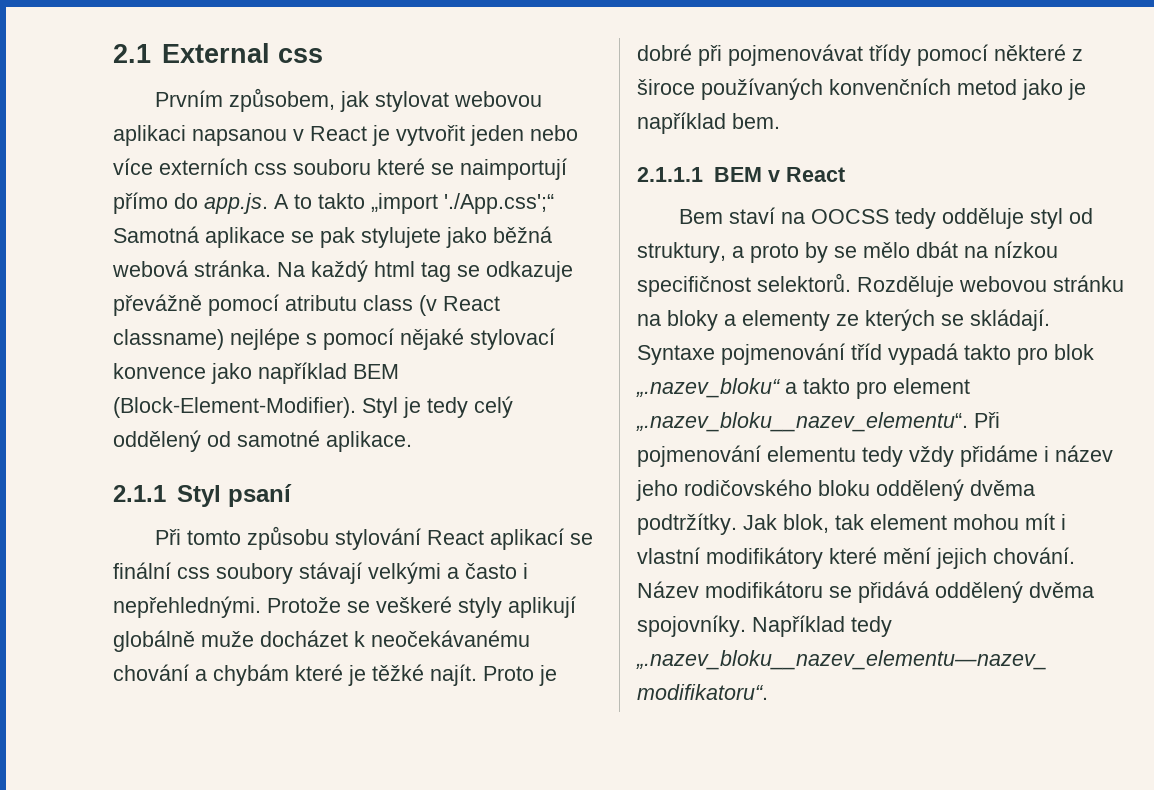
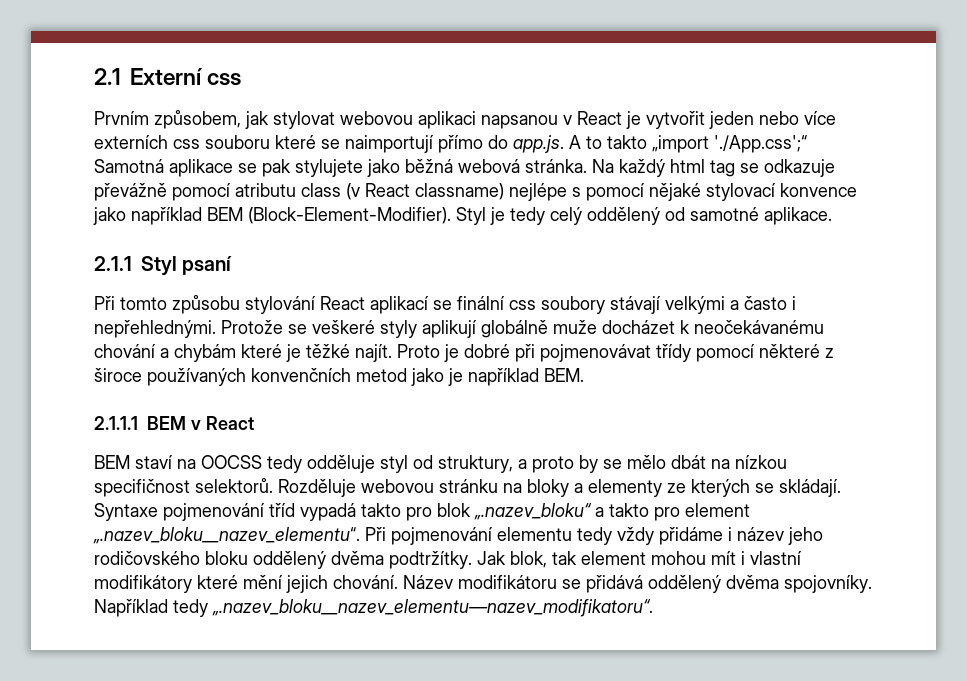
- 2.1 External css
+ 2.1 Externí css
- Proto je dobré při pojmenovávat třídy pomocí některé z široce používaných konvenčních metod jako je například bem.
+ Proto je dobré při pojmenovávat třídy pomocí některé z široce používaných konvenčních metod jako je například BEM.
- Bem staví na OOCSS tedy odděluje styl od struktury, a proto by se mělo dbát na nízkou specifičnost selektorů.
+ BEM staví na OOCSS tedy odděluje styl od struktury, a proto by se mělo dbát na nízkou specifičnost selektorů.

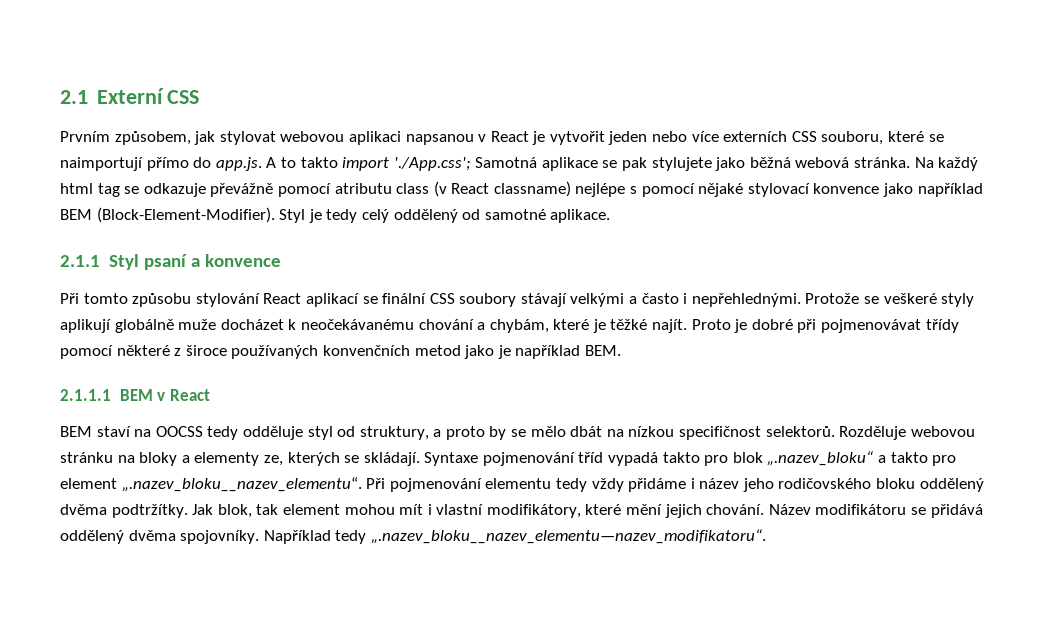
- 2.1 Externí css
+ 2.1 Externí CSS
- Prvním způsobem, jak stylovat webovou aplikaci napsanou v React je vytvořit jeden nebo více externích css souboru které se naimportují přímo do app.js. A to takto „import './App.css';“ Samotná aplikace se pak stylujete jako běžná webová stránka.
+ Prvním způsobem, jak stylovat webovou aplikaci napsanou v React je vytvořit jeden nebo více externích CSS souboru, které se naimportují přímo do app.js. A to takto import './App.css'; Samotná aplikace se pak stylujete jako běžná webová stránka.
- 2.1.1 Styl psaní
+ 2.1.1 Styl psaní a konvence
- Při tomto způsobu stylování React aplikací se finální css soubory stávají velkými a často i nepřehlednými.
+ Při tomto způsobu stylování React aplikací se finální CSS soubory stávají velkými a často i nepřehlednými.
- Protože se veškeré styly aplikují globálně muže docházet k neočekávanému chování a chybám které je těžké najít.
+ Protože se veškeré styly aplikují globálně muže docházet k neočekávanému chování a chybám, které je těžké najít.
- Rozděluje webovou stránku na bloky a elementy ze kterých se skládají.
+ Rozděluje webovou stránku na bloky a elementy ze, kterých se skládají.
- Jak blok, tak element mohou mít i vlastní modifikátory které mění jejich chování.
+ Jak blok, tak element mohou mít i vlastní modifikátory, které mění jejich chování.

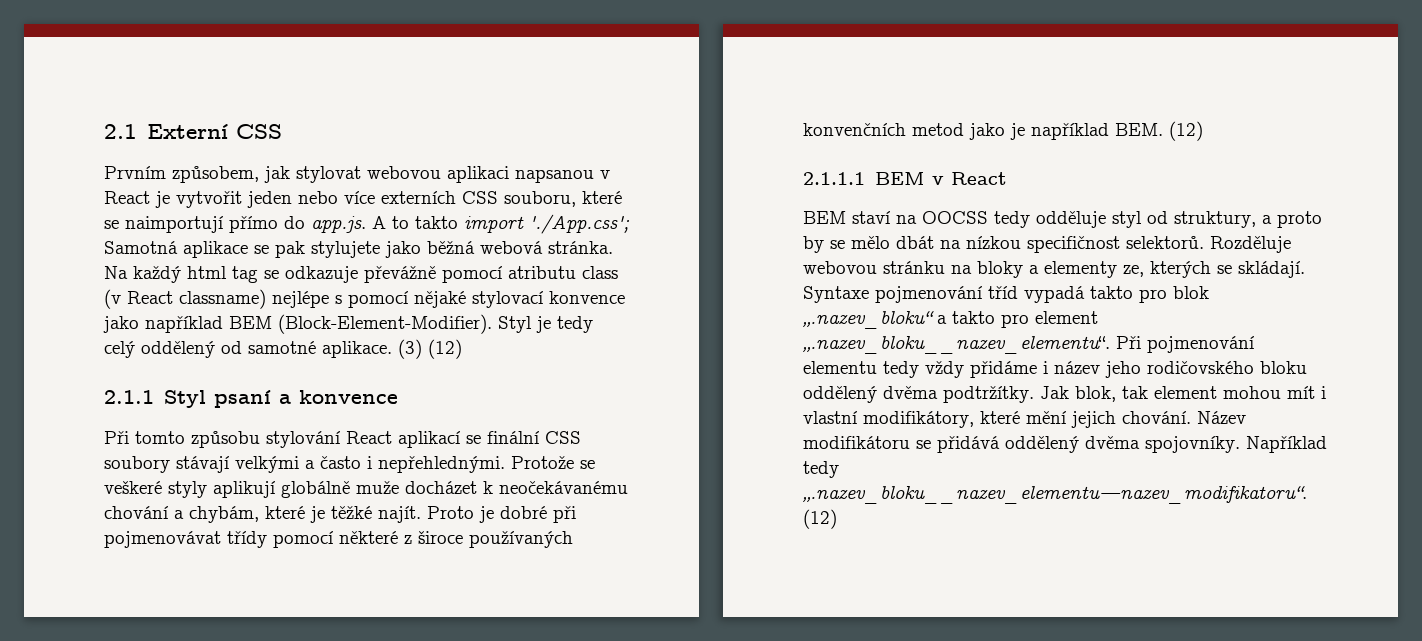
+ (3) (12)
- Proto je dobré při pojmenovávat třídy pomocí některé z široce používaných konvenčních metod jako je například BEM.
+ Proto je dobré při pojmenovávat třídy pomocí některé z široce používaných konvenčních metod jako je například BEM. (12)
- Například tedy „.nazev_bloku__nazev_elementu—nazev_modifikatoru“.
+ Například tedy „.nazev_bloku__nazev_elementu—nazev_modifikatoru“. (12)

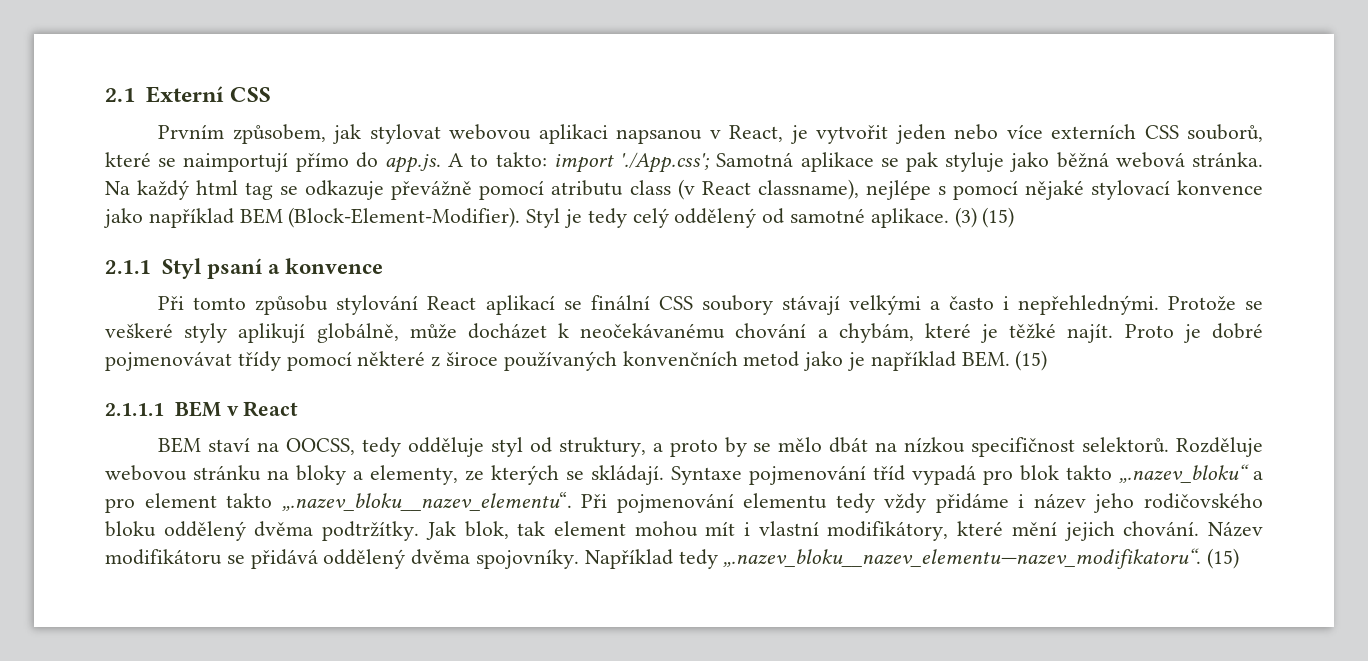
- Prvním způsobem, jak stylovat webovou aplikaci napsanou v React je vytvořit jeden nebo více externích CSS souboru, které se naimportují přímo do app.js. A to takto import './App.css'; Samotná aplikace se pak stylujete jako běžná webová stránka.
+ Prvním způsobem, jak stylovat webovou aplikaci napsanou v React, je vytvořit jeden nebo více externích CSS souborů, které se naimportují přímo do app.js. A to takto: import './App.css'; Samotná aplikace se pak styluje jako běžná webová stránka.
- Na každý html tag se odkazuje převážně pomocí atributu class (v React classname) nejlépe s pomocí nějaké stylovací konvence jako například BEM (Block-Element-Modifier).
+ Na každý html tag se odkazuje převážně pomocí atributu class (v React classname), nejlépe s pomocí nějaké stylovací konvence jako například BEM (Block-Element-Modifier).
- (3) (12)
+ (3) (15)
- Protože se veškeré styly aplikují globálně muže docházet k neočekávanému chování a chybám, které je těžké najít.
+ Protože se veškeré styly aplikují globálně, může docházet k neočekávanému chování a chybám, které je těžké najít.
- Proto je dobré při pojmenovávat třídy pomocí některé z široce používaných konvenčních metod jako je například BEM. (12)
+ Proto je dobré pojmenovávat třídy pomocí některé z široce používaných konvenčních metod jako je například BEM. (15)
- BEM staví na OOCSS tedy odděluje styl od struktury, a proto by se mělo dbát na nízkou specifičnost selektorů.
+ BEM staví na OOCSS, tedy odděluje styl od struktury, a proto by se mělo dbát na nízkou specifičnost selektorů.
- Rozděluje webovou stránku na bloky a elementy ze, kterých se skládají.
+ Rozděluje webovou stránku na bloky a elementy, ze kterých se skládají.
- Syntaxe pojmenování tříd vypadá takto pro blok „.nazev_bloku“ a takto pro element „.nazev_bloku__nazev_elementu“. Při pojmenování elementu tedy vždy přidáme i název jeho rodičovského bloku oddělený dvěma podtržítky.
+ Syntaxe pojmenování tříd vypadá pro blok takto „.nazev_bloku“ a pro element takto „.nazev_bloku__nazev_elementu“. Při pojmenování elementu tedy vždy přidáme i název jeho rodičovského bloku oddělený dvěma podtržítky.
- Například tedy „.nazev_bloku__nazev_elementu—nazev_modifikatoru“. (12)
+ Například tedy „.nazev_bloku__nazev_elementu—nazev_modifikatoru“. (15)

